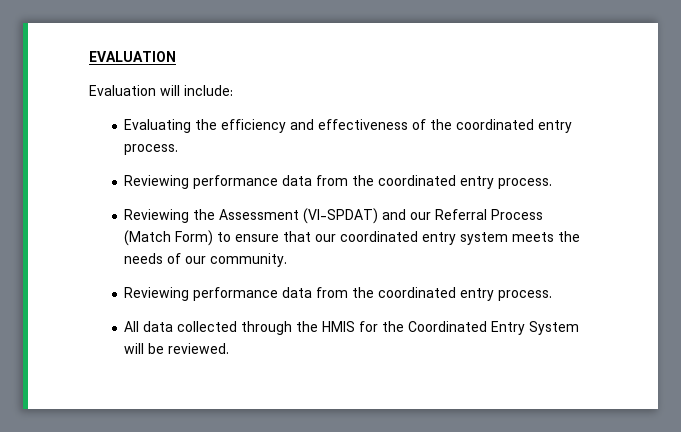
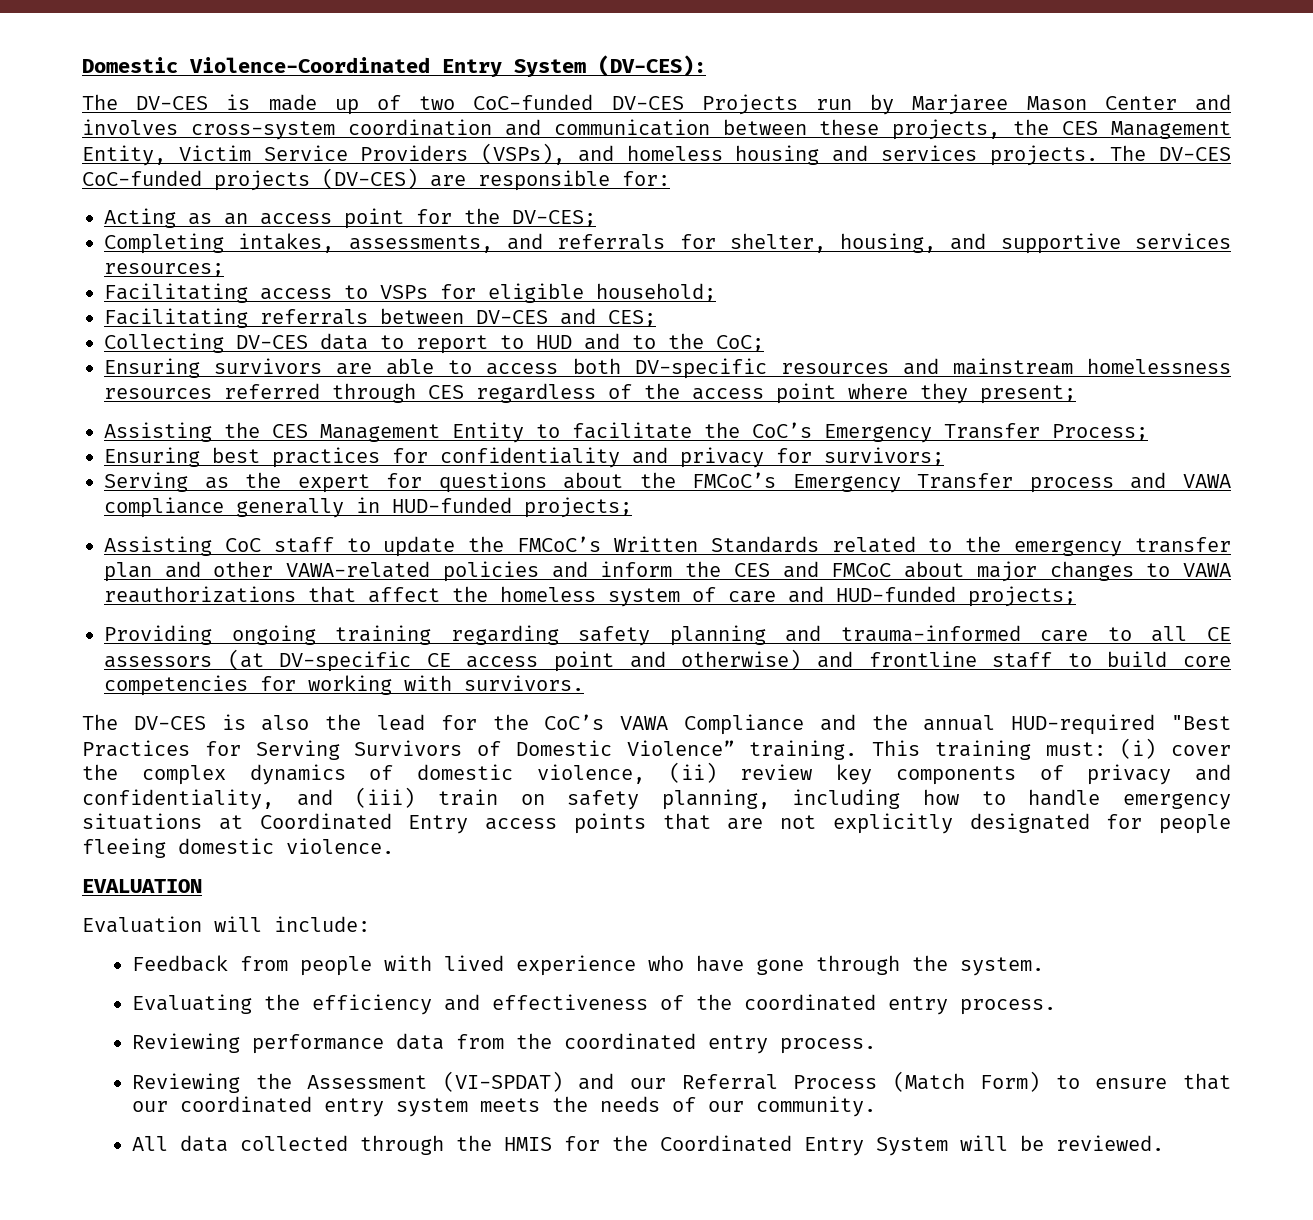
+ Domestic Violence-Coordinated Entry System (DV-CES):
+ The DV-CES is made up of two CoC-funded DV-CES Projects run by Marjaree Mason Center and involves cross-system coordination and communication between these projects, the CES Management Entity, Victim Service Providers (VSPs), and homeless housing and services projects. The DV-CES CoC-funded projects (DV-CES) are responsible for:
+ Acting as an access point for the DV-CES;
+ Completing intakes, assessments, and referrals for shelter, housing, and supportive services resources;
+ Facilitating access to VSPs for eligible household;
+ Facilitating referrals between DV-CES and CES;
+ Collecting DV-CES data to report to HUD and to the CoC;
+ Ensuring survivors are able to access both DV-specific resources and mainstream homelessness resources referred through CES regardless of the access point where they present;
+ Assisting the CES Management Entity to facilitate the CoC’s Emergency Transfer Process;
+ Ensuring best practices for confidentiality and privacy for survivors;
+ Serving as the expert for questions about the FMCoC’s Emergency Transfer process and VAWA compliance generally in HUD-funded projects;
+ Assisting CoC staff to update the FMCoC’s Written Standards related to the emergency transfer plan and other VAWA-related policies and inform the CES and FMCoC about major changes to VAWA reauthorizations that affect the homeless system of care and HUD-funded projects;
+ Providing ongoing training regarding safety planning and trauma-informed care to all CE assessors (at DV-specific CE access point and otherwise) and frontline staff to build core competencies for working with survivors.
+ The DV-CES is also the lead for the CoC’s VAWA Compliance and the annual HUD-required "Best Practices for Serving Survivors of Domestic Violence” training. This training must: (i) cover the complex dynamics of domestic violence, (ii) review key components of privacy and confidentiality, and (iii) train on safety planning, including how to handle emergency situations at Coordinated Entry access points that are not explicitly designated for people fleeing domestic violence.
  EVALUATION
  Evaluation will include:
+ Feedback from people with lived experience who have gone through the system.
  Reviewing the Assessment (VI-SPDAT) and our Referral Process (Match Form) to ensure that our coordinated entry system meets the needs of our community.
- Reviewing performance data from the coordinated entry process.

